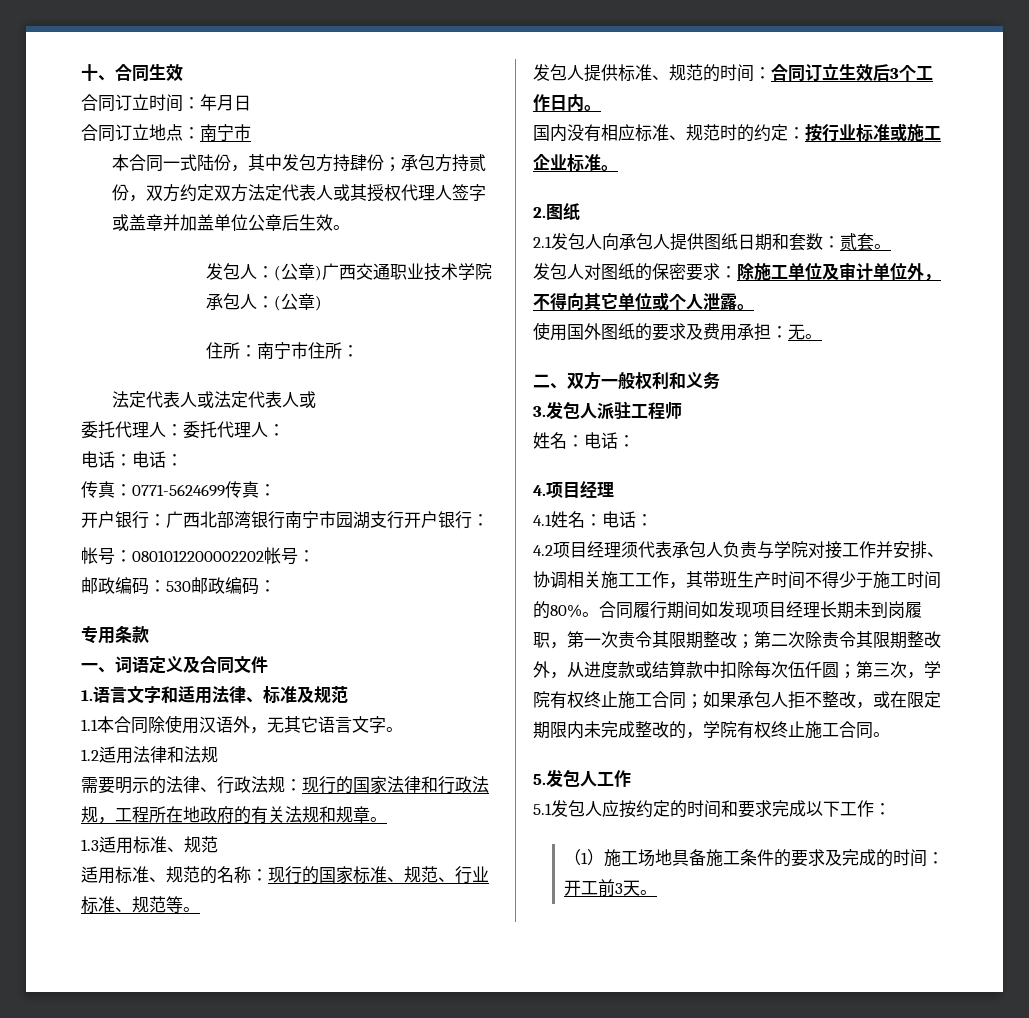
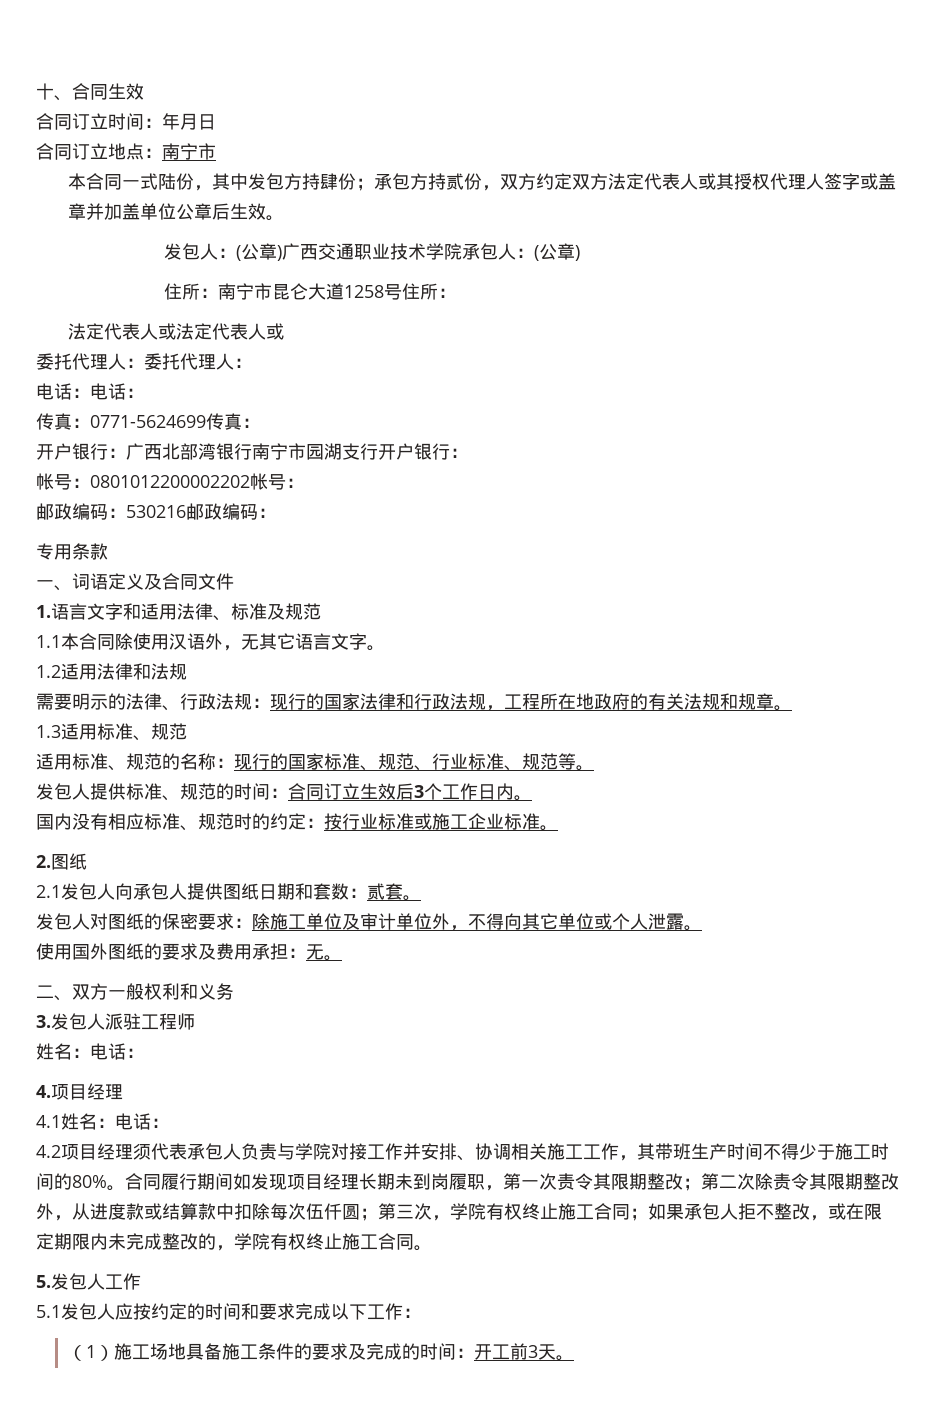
- 住所：南宁市住所：
+ 住所：南宁市昆仑大道1258号住所：
- 邮政编码：530邮政编码：
+ 邮政编码：530216邮政编码：

